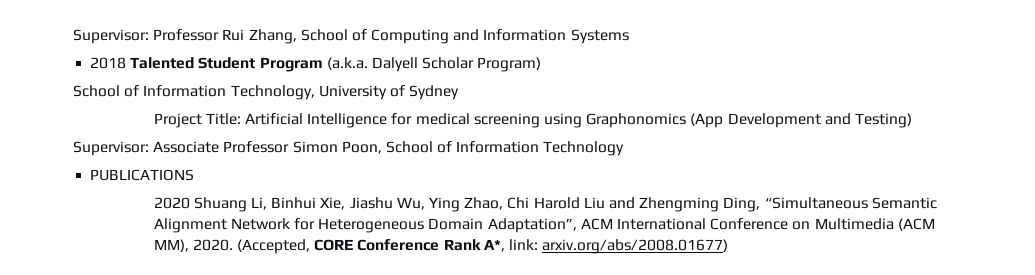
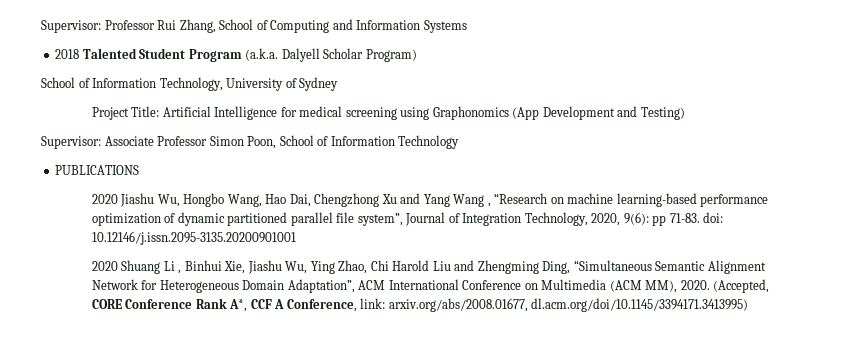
+ 2020 Jiashu Wu, Hongbo Wang, Hao Dai, Chengzhong Xu and Yang Wang , “Research on machine learning-based performance optimization of dynamic partitioned parallel file system”, Journal of Integration Technology, 2020, 9(6): pp 71-83. doi: 10.12146/j.issn.2095-3135.20200901001
- 2020 Shuang Li, Binhui Xie, Jiashu Wu, Ying Zhao, Chi Harold Liu and Zhengming Ding, “Simultaneous Semantic Alignment Network for Heterogeneous Domain Adaptation”, ACM International Conference on Multimedia (ACM MM), 2020.
+ 2020 Shuang Li , Binhui Xie, Jiashu Wu, Ying Zhao, Chi Harold Liu and Zhengming Ding, “Simultaneous Semantic Alignment Network for Heterogeneous Domain Adaptation”, ACM International Conference on Multimedia (ACM MM), 2020.
- (Accepted, CORE Conference Rank A*, link: arxiv.org/abs/2008.01677)
+ (Accepted, CORE Conference Rank A*, CCF A Conference, link: arxiv.org/abs/2008.01677, dl.acm.org/doi/10.1145/3394171.3413995)

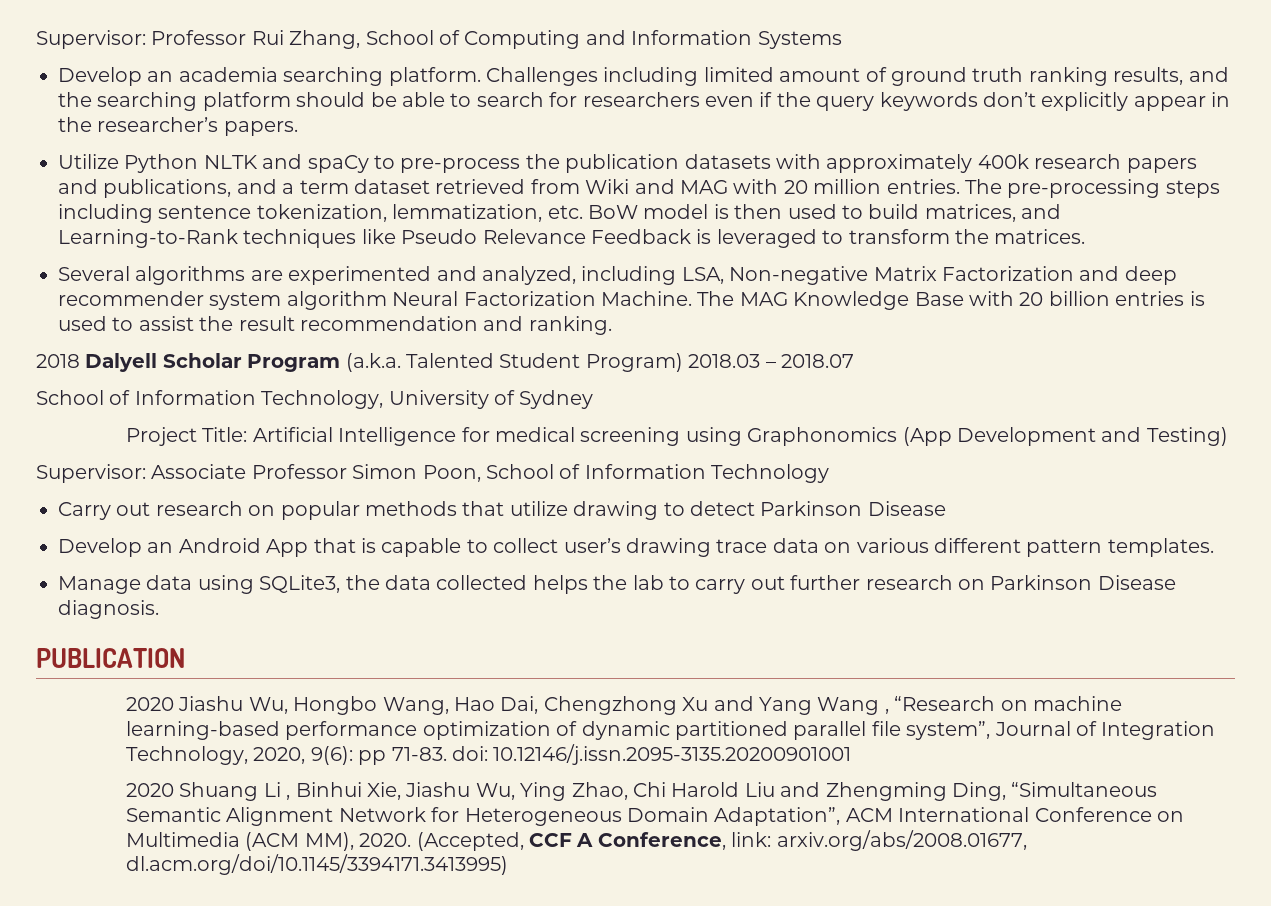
- 2018 Talented Student Program (a.k.a. Dalyell Scholar Program)
+ Develop an academia searching platform. Challenges including limited amount of ground truth ranking results, and the searching platform should be able to search for researchers even if the query keywords don’t explicitly appear in the researcher’s papers.
+ Utilize Python NLTK and spaCy to pre-process the publication datasets with approximately 400k research papers and publications, and a term dataset retrieved from Wiki and MAG with 20 million entries. The pre-processing steps including sentence tokenization, lemmatization, etc. BoW model is then used to build matrices, and Learning-to-Rank techniques like Pseudo Relevance Feedback is leveraged to transform the matrices.
+ Several algorithms are experimented and analyzed, including LSA, Non-negative Matrix Factorization and deep recommender system algorithm Neural Factorization Machine. The MAG Knowledge Base with 20 billion entries is used to assist the result recommendation and ranking.
+ 2018 Dalyell Scholar Program (a.k.a. Talented Student Program) 2018.03 – 2018.07
- PUBLICATIONS
+ Carry out research on popular methods that utilize drawing to detect Parkinson Disease
+ Develop an Android App that is capable to collect user’s drawing trace data on various different pattern templates.
+ Manage data using SQLite3, the data collected helps the lab to carry out further research on Parkinson Disease diagnosis.
+ PUBLICATION
- (Accepted, CORE Conference Rank A*, CCF A Conference, link: arxiv.org/abs/2008.01677, dl.acm.org/doi/10.1145/3394171.3413995)
+ (Accepted, CCF A Conference, link: arxiv.org/abs/2008.01677, dl.acm.org/doi/10.1145/3394171.3413995)

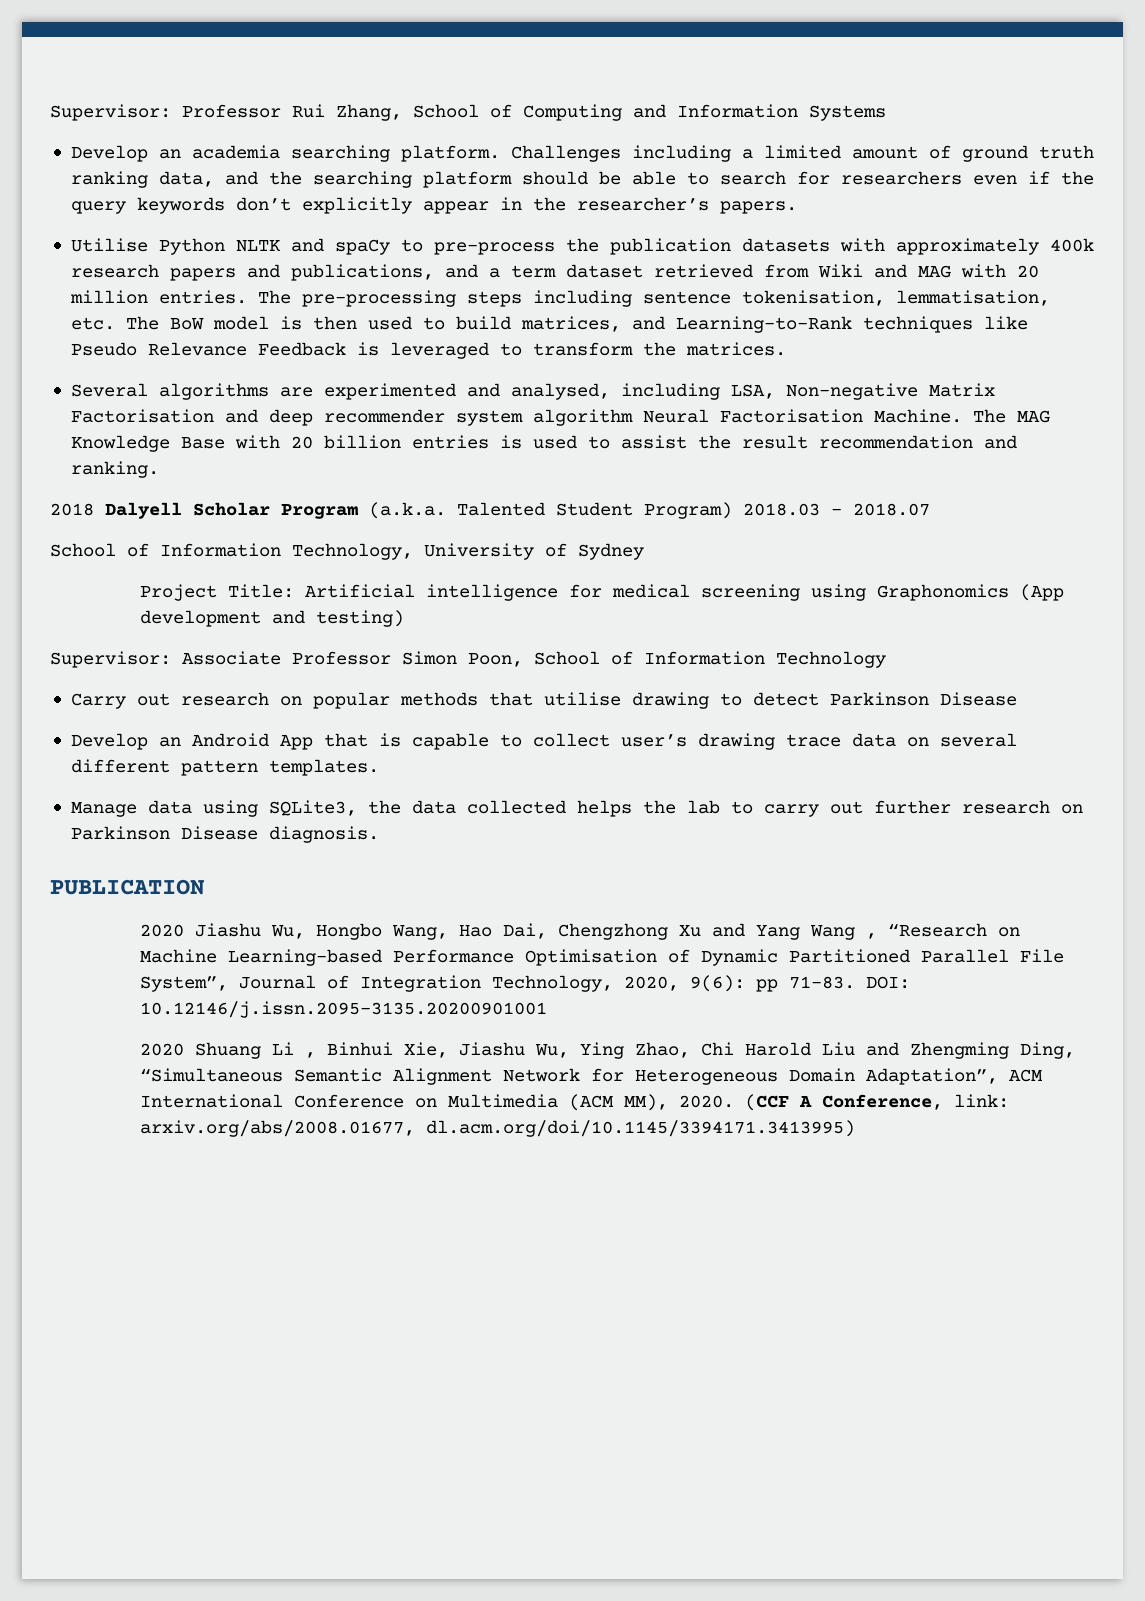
- Challenges including limited amount of ground truth ranking results, and the searching platform should be able to search for researchers even if the query keywords don’t explicitly appear in the researcher’s papers.
+ Challenges including a limited amount of ground truth ranking data, and the searching platform should be able to search for researchers even if the query keywords don’t explicitly appear in the researcher’s papers.
- Utilize Python NLTK and spaCy to pre-process the publication datasets with approximately 400k research papers and publications, and a term dataset retrieved from Wiki and MAG with 20 million entries.
+ Utilise Python NLTK and spaCy to pre-process the publication datasets with approximately 400k research papers and publications, and a term dataset retrieved from Wiki and MAG with 20 million entries.
- The pre-processing steps including sentence tokenization, lemmatization, etc. BoW model is then used to build matrices, and Learning-to-Rank techniques like Pseudo Relevance Feedback is leveraged to transform the matrices.
+ The pre-processing steps including sentence tokenisation, lemmatisation, etc. The BoW model is then used to build matrices, and Learning-to-Rank techniques like Pseudo Relevance Feedback is leveraged to transform the matrices.
- Several algorithms are experimented and analyzed, including LSA, Non-negative Matrix Factorization and deep recommender system algorithm Neural Factorization Machine.
+ Several algorithms are experimented and analysed, including LSA, Non-negative Matrix Factorisation and deep recommender system algorithm Neural Factorisation Machine.
- Project Title: Artificial Intelligence for medical screening using Graphonomics (App Development and Testing)
+ Project Title: Artificial intelligence for medical screening using Graphonomics (App development and testing)
- Carry out research on popular methods that utilize drawing to detect Parkinson Disease
+ Carry out research on popular methods that utilise drawing to detect Parkinson Disease
- Develop an Android App that is capable to collect user’s drawing trace data on various different pattern templates.
+ Develop an Android App that is capable to collect user’s drawing trace data on several different pattern templates.
- 2020 Jiashu Wu, Hongbo Wang, Hao Dai, Chengzhong Xu and Yang Wang , “Research on machine learning-based performance optimization of dynamic partitioned parallel file system”, Journal of Integration Technology, 2020, 9(6): pp 71-83. doi: 10.12146/j.issn.2095-3135.20200901001
+ 2020 Jiashu Wu, Hongbo Wang, Hao Dai, Chengzhong Xu and Yang Wang , “Research on Machine Learning-based Performance Optimisation of Dynamic Partitioned Parallel File System”, Journal of Integration Technology, 2020, 9(6): pp 71-83. DOI: 10.12146/j.issn.2095-3135.20200901001
- (Accepted, CCF A Conference, link: arxiv.org/abs/2008.01677, dl.acm.org/doi/10.1145/3394171.3413995)
+ (CCF A Conference, link: arxiv.org/abs/2008.01677, dl.acm.org/doi/10.1145/3394171.3413995)

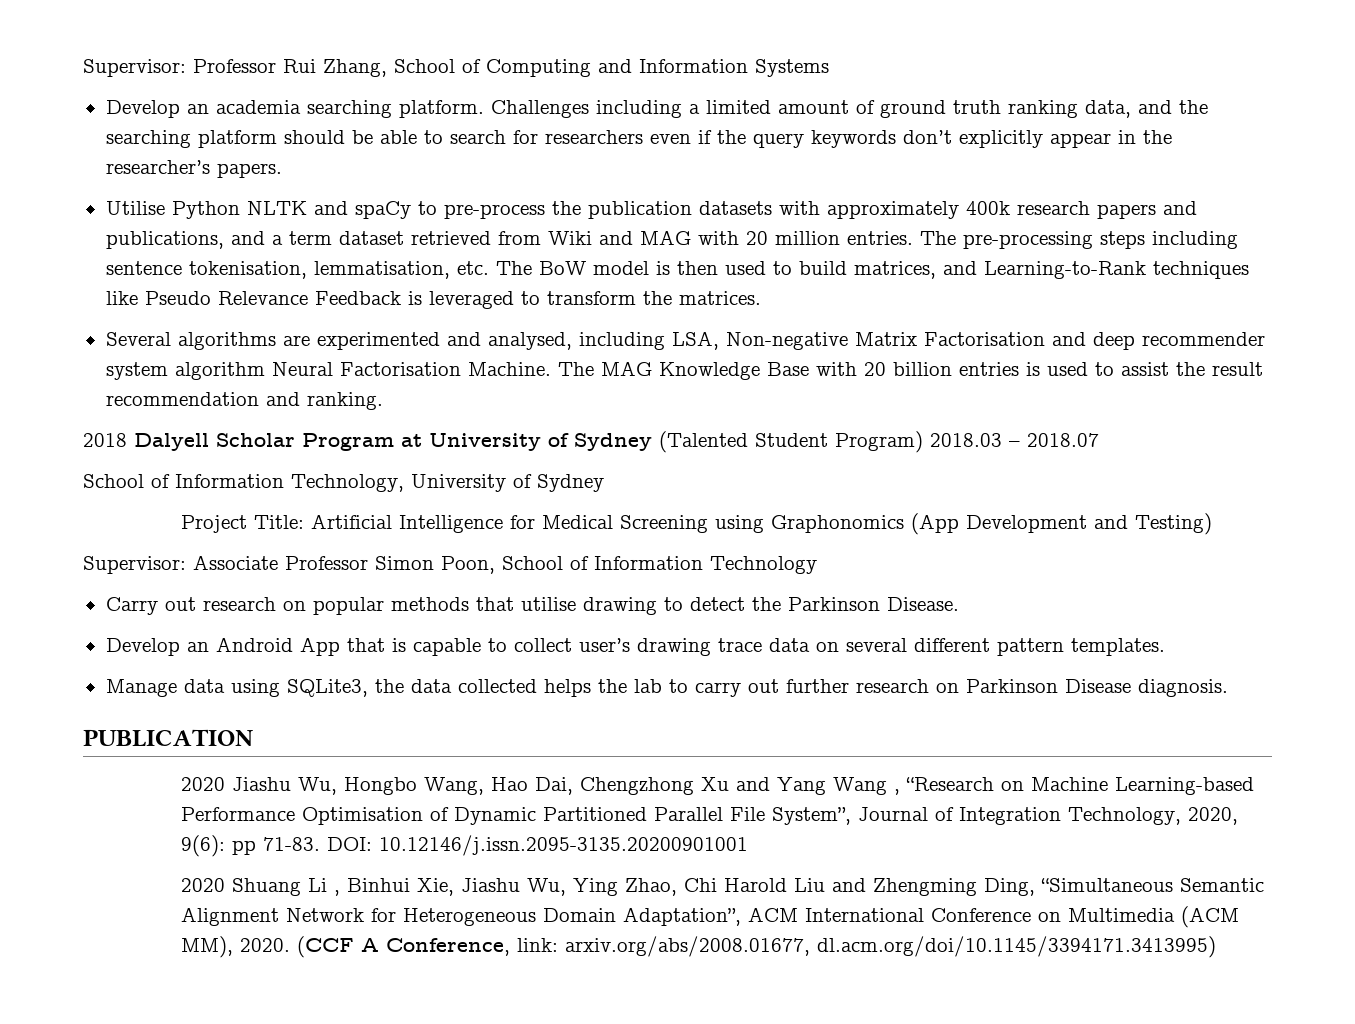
- 2018 Dalyell Scholar Program (a.k.a. Talented Student Program) 2018.03 – 2018.07
+ 2018 Dalyell Scholar Program at University of Sydney (Talented Student Program) 2018.03 – 2018.07
- Project Title: Artificial intelligence for medical screening using Graphonomics (App development and testing)
+ Project Title: Artificial Intelligence for Medical Screening using Graphonomics (App Development and Testing)
- Carry out research on popular methods that utilise drawing to detect Parkinson Disease
+ Carry out research on popular methods that utilise drawing to detect the Parkinson Disease.

